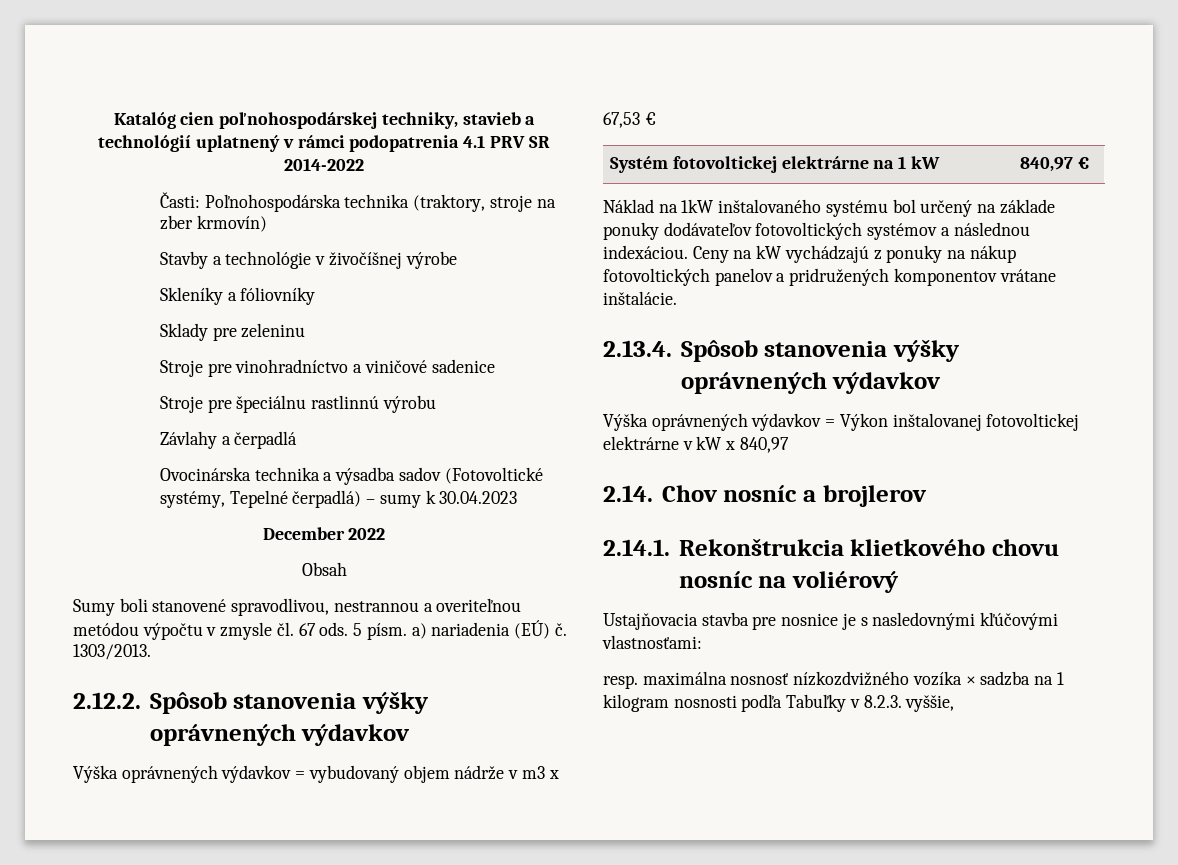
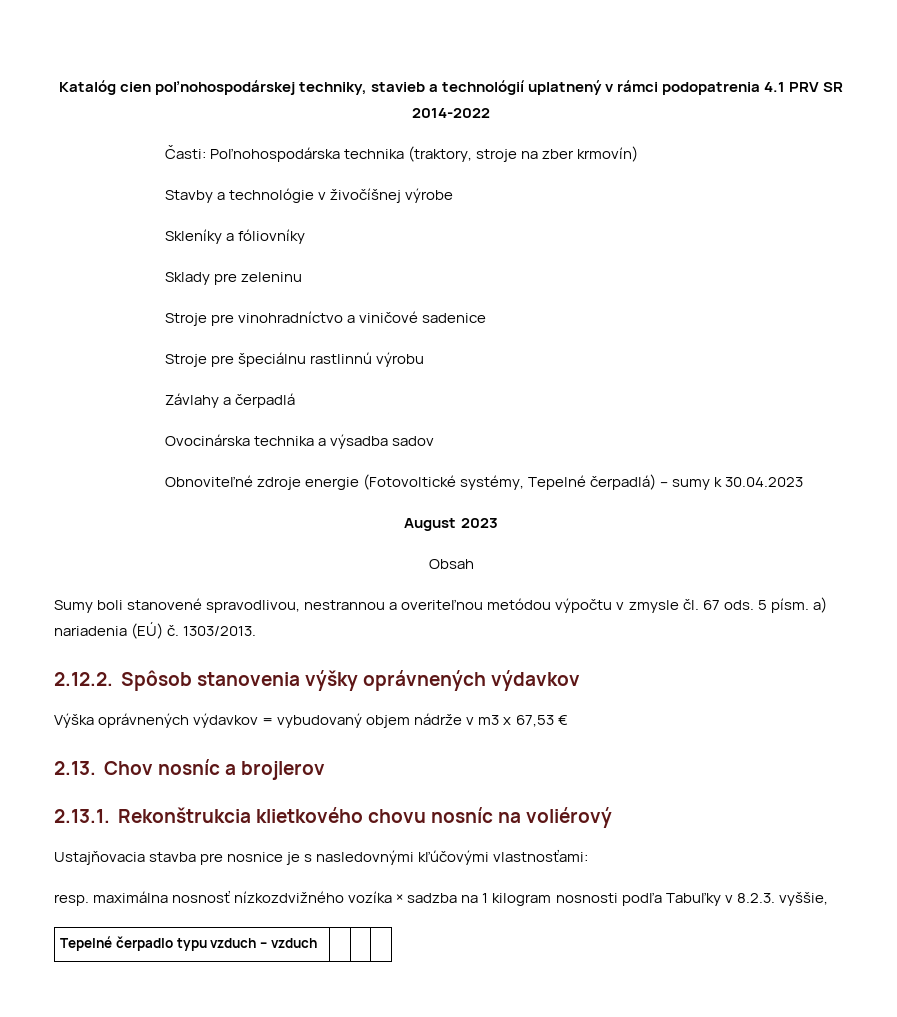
- Ovocinárska technika a výsadba sadov (Fotovoltické systémy, Tepelné čerpadlá) – sumy k 30.04.2023
+ Ovocinárska technika a výsadba sadov
+ Obnoviteľné zdroje energie (Fotovoltické systémy, Tepelné čerpadlá) – sumy k 30.04.2023
- December 2022
+ August 2023
- Systém fotovoltickej elektrárne na 1 kW | 840,97 €
- Náklad na 1kW inštalovaného systému bol určený na základe ponuky dodávateľov fotovoltických systémov a následnou indexáciou. Ceny na kW vychádzajú z ponuky na nákup fotovoltických panelov a pridružených komponentov vrátane inštalácie.
- 2.13.4. Spôsob stanovenia výšky oprávnených výdavkov
- Výška oprávnených výdavkov = Výkon inštalovanej fotovoltickej elektrárne v kW x 840,97
- 2.14. Chov nosníc a brojlerov
+ 2.13. Chov nosníc a brojlerov
- 2.14.1. Rekonštrukcia klietkového chovu nosníc na voliérový
+ 2.13.1. Rekonštrukcia klietkového chovu nosníc na voliérový
+ Tepelné čerpadlo typu vzduch – vzduch | | |

